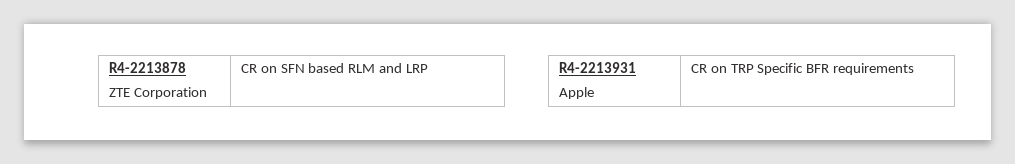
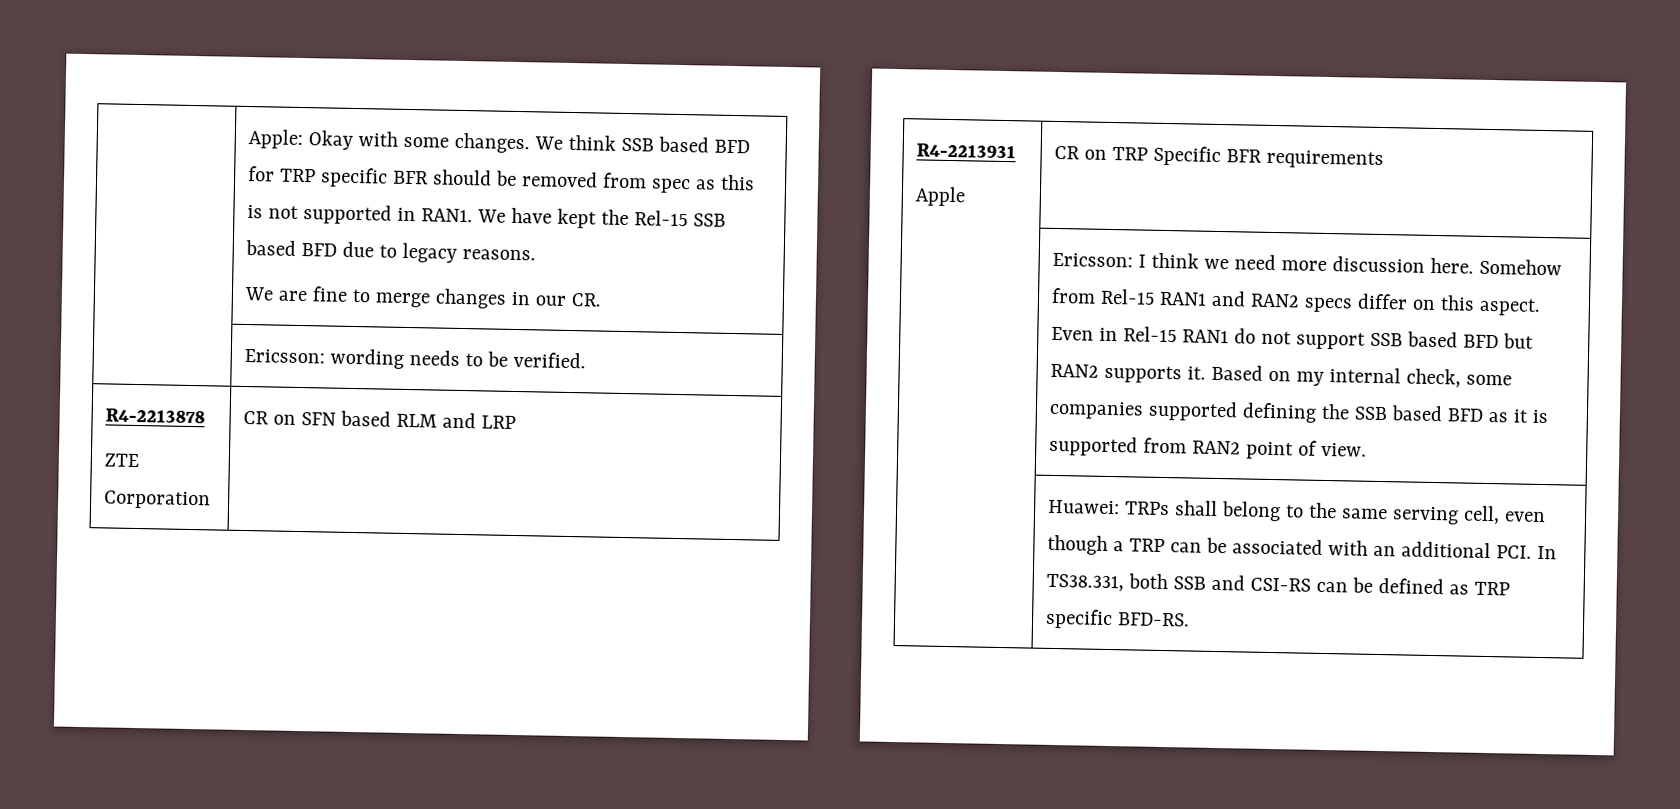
+ Apple: Okay with some changes. We think SSB based BFD for TRP specific BFR should be removed from spec as this is not supported in RAN1. We have kept the Rel-15 SSB based BFD due to legacy reasons.
+ We are fine to merge changes in our CR.
+ | Ericsson: wording needs to be verified.
+ Ericsson: I think we need more discussion here. Somehow from Rel-15 RAN1 and RAN2 specs differ on this aspect. Even in Rel-15 RAN1 do not support SSB based BFD but RAN2 supports it. Based on my internal check, some companies supported defining the SSB based BFD as it is supported from RAN2 point of view.
+ | Huawei: TRPs shall belong to the same serving cell, even though a TRP can be associated with an additional PCI. In TS38.331, both SSB and CSI-RS can be defined as TRP specific BFD-RS.

